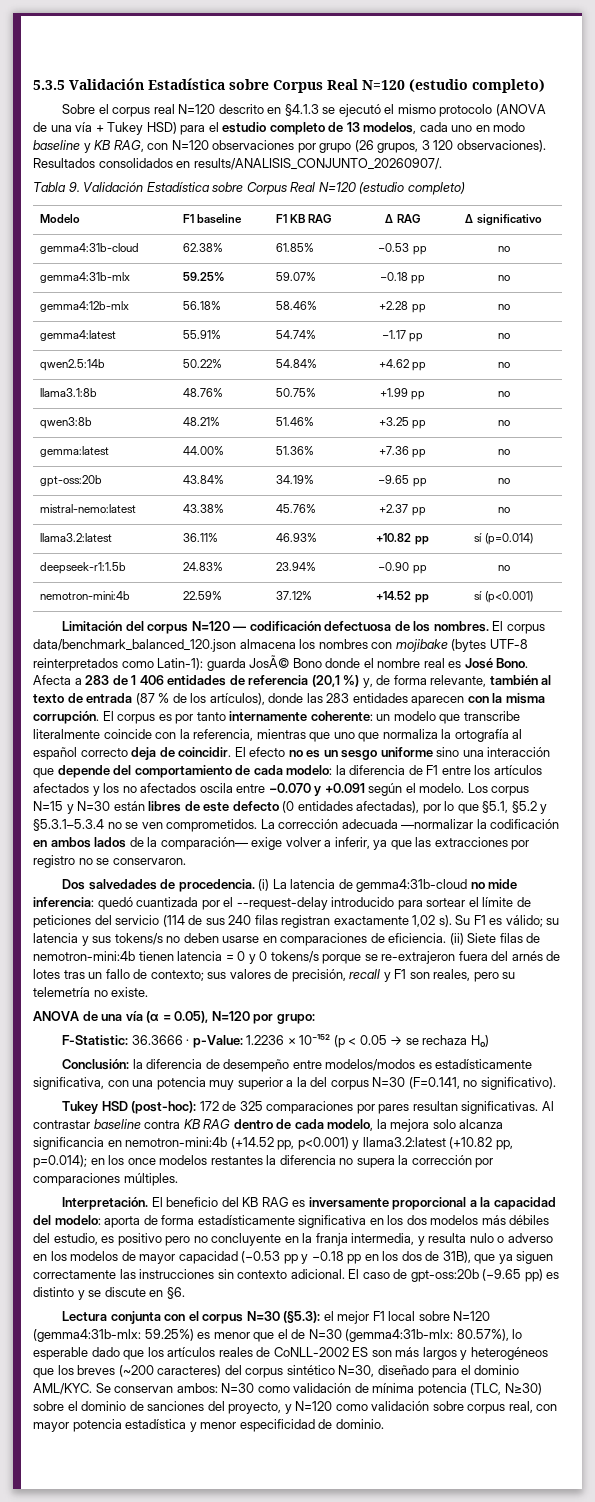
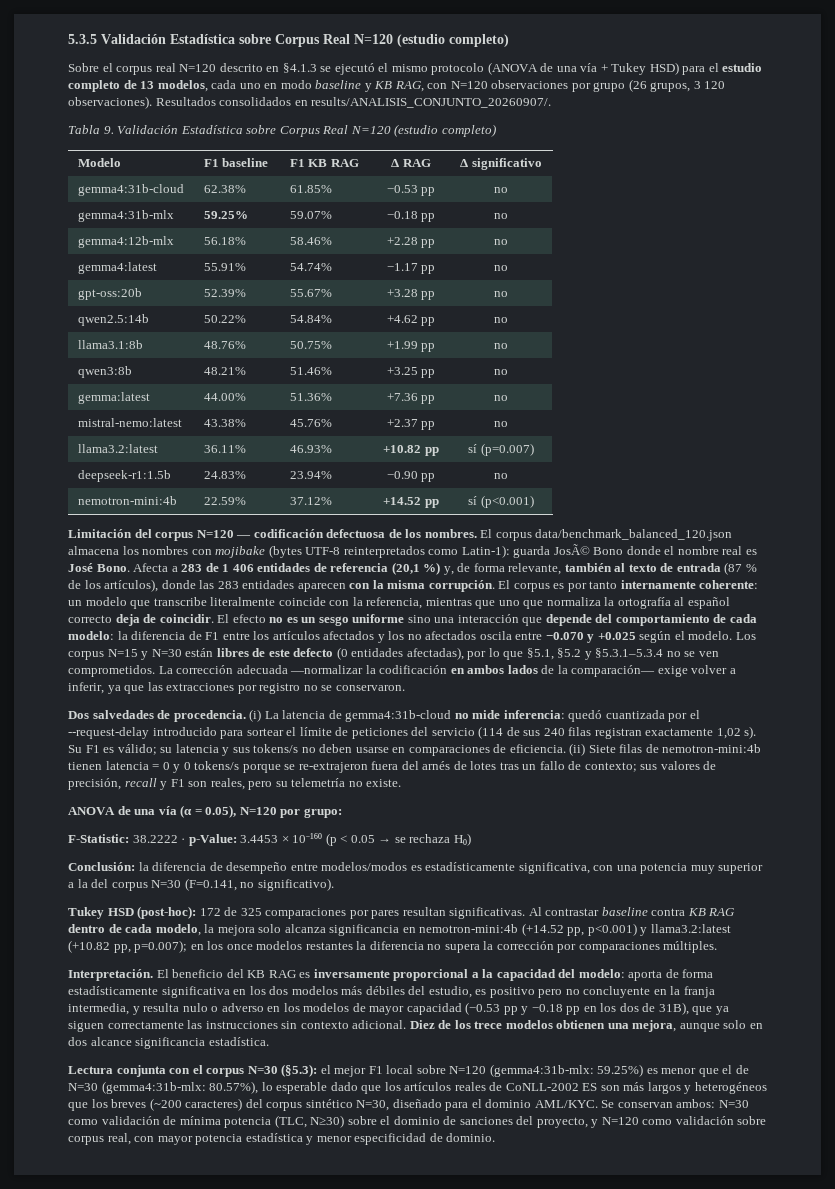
+ gpt-oss:20b | 52.39% | 55.67% | +3.28 pp | no
- gpt-oss:20b | 43.84% | 34.19% | −9.65 pp | no
- llama3.2:latest | 36.11% | 46.93% | +10.82 pp | sí (p=0.014)
+ llama3.2:latest | 36.11% | 46.93% | +10.82 pp | sí (p=0.007)
- El efecto no es un sesgo uniforme sino una interacción que depende del comportamiento de cada modelo: la diferencia de F1 entre los artículos afectados y los no afectados oscila entre −0.070 y +0.091 según el modelo.
+ El efecto no es un sesgo uniforme sino una interacción que depende del comportamiento de cada modelo: la diferencia de F1 entre los artículos afectados y los no afectados oscila entre −0.070 y +0.025 según el modelo.
- F-Statistic: 36.3666 · p-Value: 1.2236 × 10⁻¹⁵² (p < 0.05 → se rechaza H₀)
+ F-Statistic: 38.2222 · p-Value: 3.4453 × 10⁻¹⁶⁰ (p < 0.05 → se rechaza H₀)
- Al contrastar baseline contra KB RAG dentro de cada modelo, la mejora solo alcanza significancia en nemotron-mini:4b (+14.52 pp, p<0.001) y llama3.2:latest (+10.82 pp, p=0.014); en los once modelos restantes la diferencia no supera la corrección por comparaciones múltiples.
+ Al contrastar baseline contra KB RAG dentro de cada modelo, la mejora solo alcanza significancia en nemotron-mini:4b (+14.52 pp, p<0.001) y llama3.2:latest (+10.82 pp, p=0.007); en los once modelos restantes la diferencia no supera la corrección por comparaciones múltiples.
- El caso de gpt-oss:20b (−9.65 pp) es distinto y se discute en §6.
+ Diez de los trece modelos obtienen una mejora, aunque solo en dos alcance significancia estadística.

